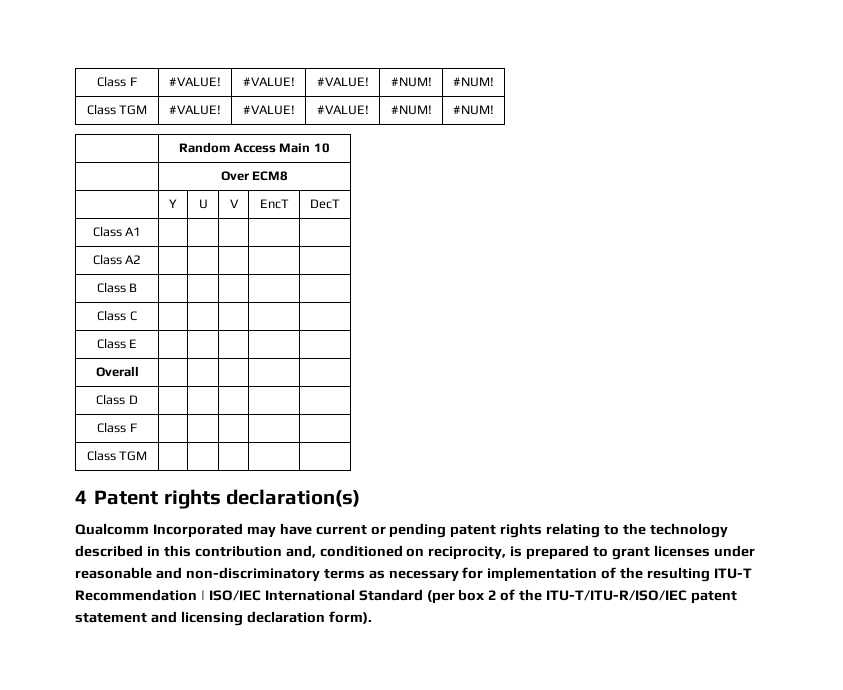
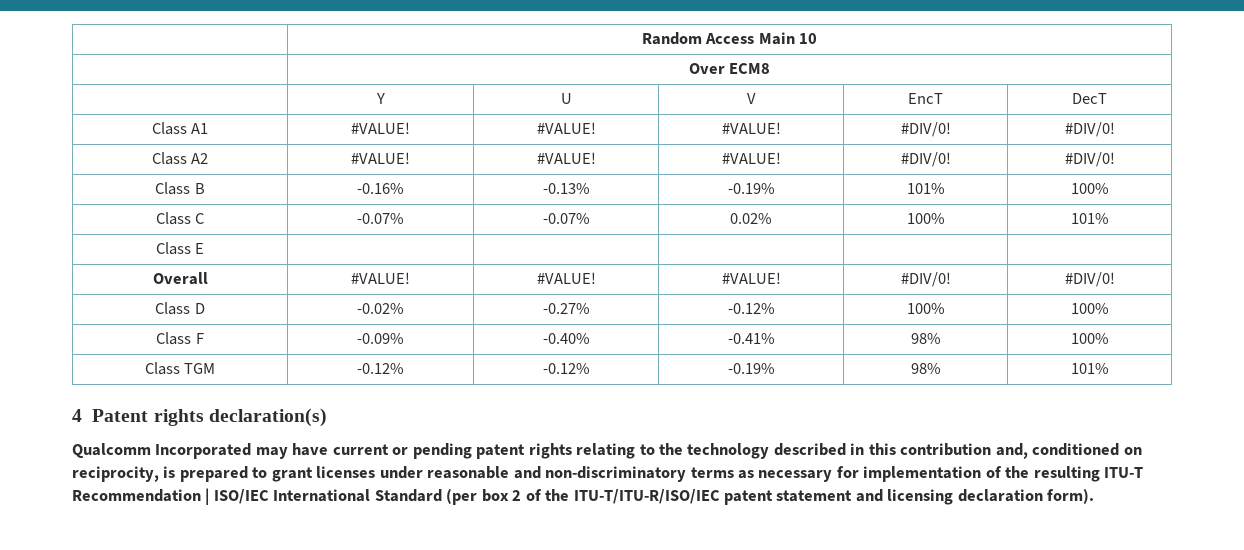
- Class F | #VALUE! | #VALUE! | #VALUE! | #NUM! | #NUM!
- Class TGM | #VALUE! | #VALUE! | #VALUE! | #NUM! | #NUM!
- Class A1 | | | | |
- Class A2 | | | | |
- Class B | | | | |
- Class C | | | | |
+ Class A1 | #VALUE! | #VALUE! | #VALUE! | #DIV/0! | #DIV/0!
+ Class A2 | #VALUE! | #VALUE! | #VALUE! | #DIV/0! | #DIV/0!
+ Class B | -0.16% | -0.13% | -0.19% | 101% | 100%
+ Class C | -0.07% | -0.07% | 0.02% | 100% | 101%
  Class E | | | | |
- Overall | | | | |
- Class D | | | | |
- Class F | | | | |
- Class TGM | | | | |
+ Overall | #VALUE! | #VALUE! | #VALUE! | #DIV/0! | #DIV/0!
+ Class D | -0.02% | -0.27% | -0.12% | 100% | 100%
+ Class F | -0.09% | -0.40% | -0.41% | 98% | 100%
+ Class TGM | -0.12% | -0.12% | -0.19% | 98% | 101%

